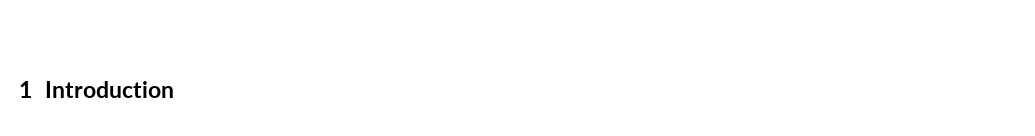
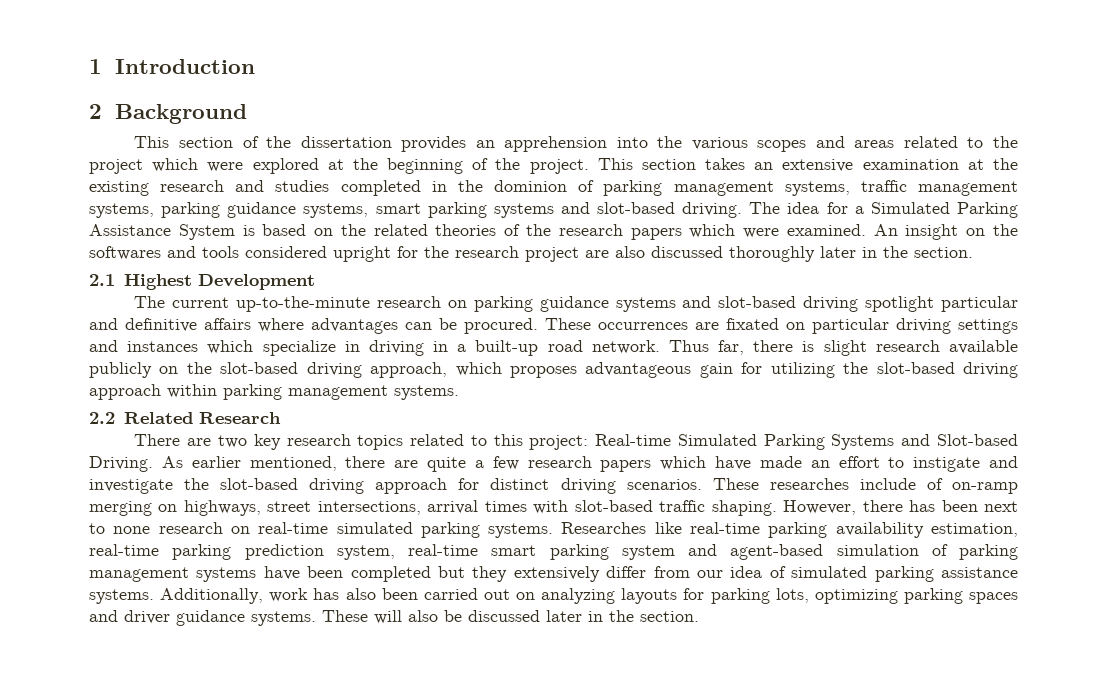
+ 2 Background
+ This section of the dissertation provides an apprehension into the various scopes and areas related to the project which were explored at the beginning of the project. This section takes an extensive examination at the existing research and studies completed in the dominion of parking management systems, traffic management systems, parking guidance systems, smart parking systems and slot-based driving. The idea for a Simulated Parking Assistance System is based on the related theories of the research papers which were examined. An insight on the softwares and tools considered upright for the research project are also discussed thoroughly later in the section.
+ 2.1 Highest Development
+ The current up-to-the-minute research on parking guidance systems and slot-based driving spotlight particular and definitive affairs where advantages can be procured. These occurrences are fixated on particular driving settings and instances which specialize in driving in a built-up road network. Thus far, there is slight research available publicly on the slot-based driving approach, which proposes advantageous gain for utilizing the slot-based driving approach within parking management systems.
+ 2.2 Related Research
+ There are two key research topics related to this project: Real-time Simulated Parking Systems and Slot-based Driving. As earlier mentioned, there are quite a few research papers which have made an effort to instigate and investigate the slot-based driving approach for distinct driving scenarios. These researches include of on-ramp merging on highways, street intersections, arrival times with slot-based traffic shaping. However, there has been next to none research on real-time simulated parking systems. Researches like real-time parking availability estimation, real-time parking prediction system, real-time smart parking system and agent-based simulation of parking management systems have been completed but they extensively differ from our idea of simulated parking assistance systems. Additionally, work has also been carried out on analyzing layouts for parking lots, optimizing parking spaces and driver guidance systems. These will also be discussed later in the section.

